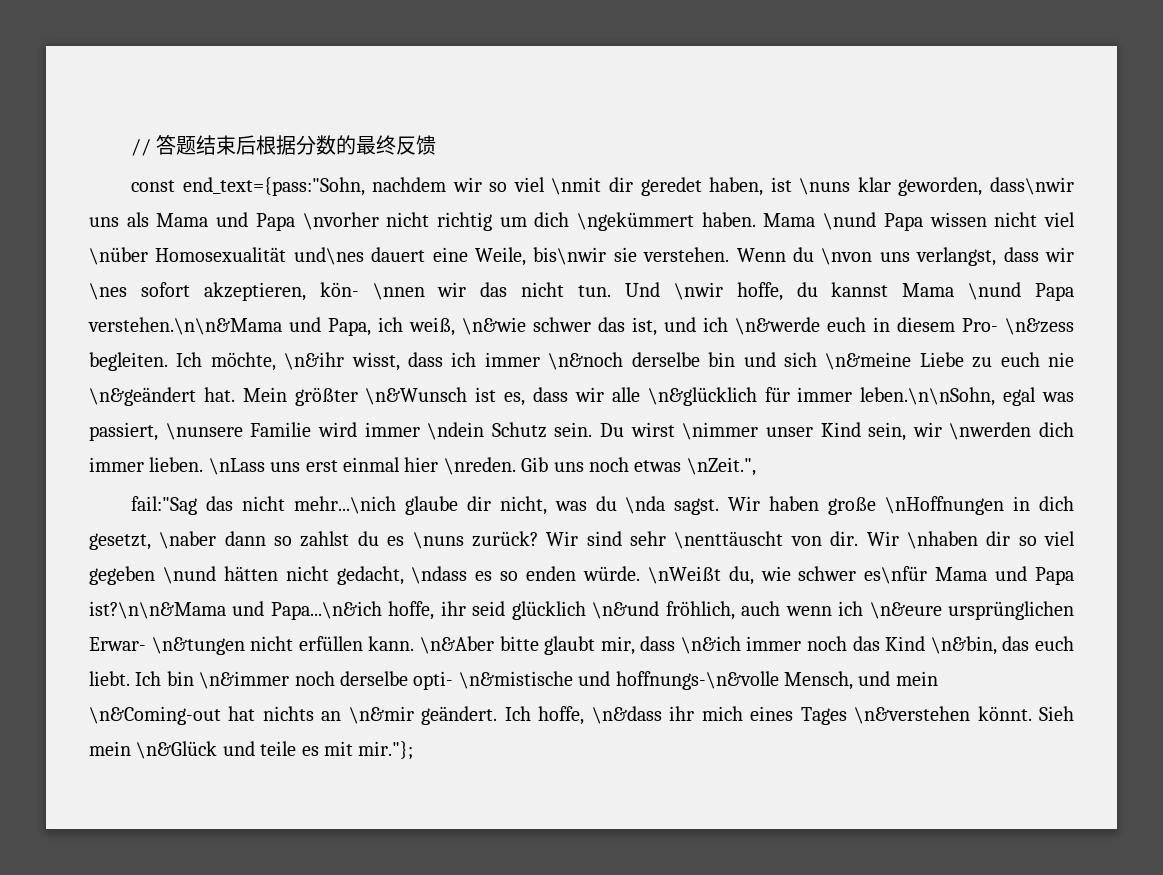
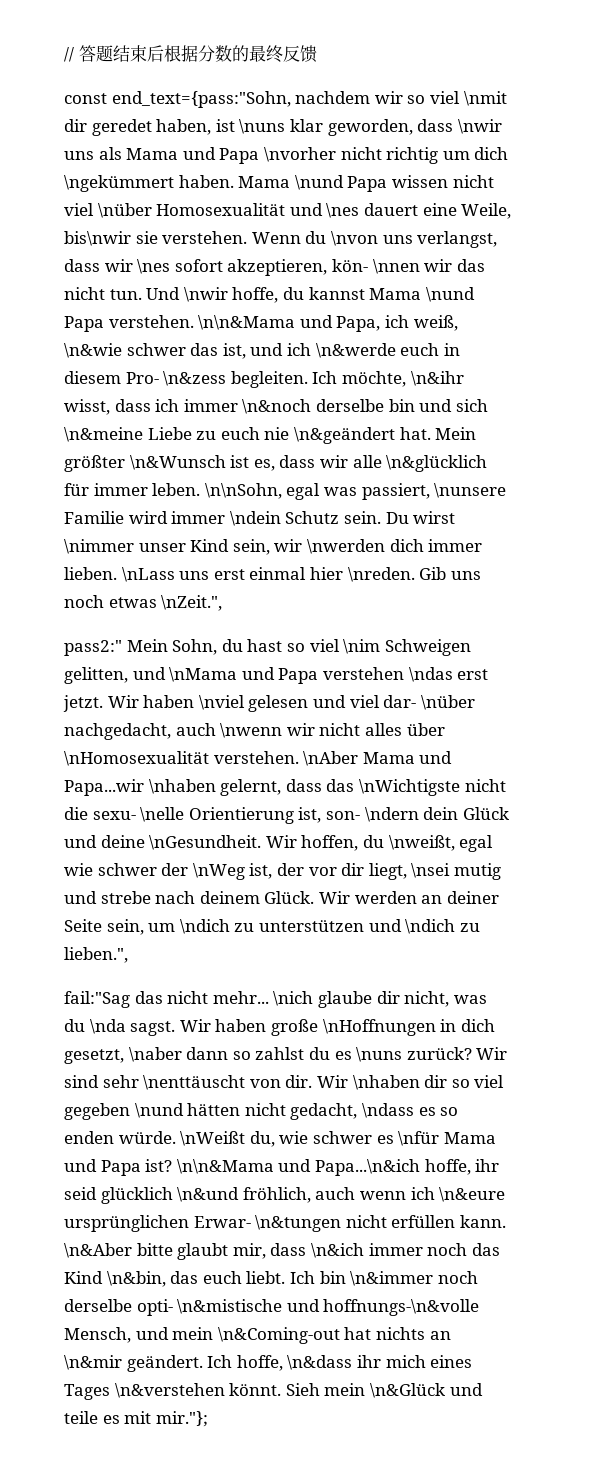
- const end_text={pass:"Sohn, nachdem wir so viel \nmit dir geredet haben, ist \nuns klar geworden, dass\nwir uns als Mama und Papa \nvorher nicht richtig um dich \ngekümmert haben.
+ const end_text={pass:"Sohn, nachdem wir so viel \nmit dir geredet haben, ist \nuns klar geworden, dass \nwir uns als Mama und Papa \nvorher nicht richtig um dich \ngekümmert haben.
- Mama \nund Papa wissen nicht viel \nüber Homosexualität und\nes dauert eine Weile, bis\nwir sie verstehen.
+ Mama \nund Papa wissen nicht viel \nüber Homosexualität und \nes dauert eine Weile, bis\nwir sie verstehen.
- Und \nwir hoffe, du kannst Mama \nund Papa verstehen.\n\n&Mama und Papa, ich weiß, \n&wie schwer das ist, und ich \n&werde euch in diesem Pro- \n&zess begleiten.
+ Und \nwir hoffe, du kannst Mama \nund Papa verstehen. \n\n&Mama und Papa, ich weiß, \n&wie schwer das ist, und ich \n&werde euch in diesem Pro- \n&zess begleiten.
- Mein größter \n&Wunsch ist es, dass wir alle \n&glücklich für immer leben.\n\nSohn, egal was passiert, \nunsere Familie wird immer \ndein Schutz sein.
+ Mein größter \n&Wunsch ist es, dass wir alle \n&glücklich für immer leben. \n\nSohn, egal was passiert, \nunsere Familie wird immer \ndein Schutz sein.
+ pass2:" Mein Sohn, du hast so viel \nim Schweigen gelitten, und \nMama und Papa verstehen \ndas erst jetzt. Wir haben \nviel gelesen und viel dar- \nüber nachgedacht, auch \nwenn wir nicht alles über \nHomosexualität verstehen. \nAber Mama und Papa...wir \nhaben gelernt, dass das \nWichtigste nicht die sexu- \nelle Orientierung ist, son- \ndern dein Glück und deine \nGesundheit. Wir hoffen, du \nweißt, egal wie schwer der \nWeg ist, der vor dir liegt, \nsei mutig und strebe nach deinem Glück. Wir werden an deiner Seite sein, um \ndich zu unterstützen und \ndich zu lieben.",
- fail:"Sag das nicht mehr...\nich glaube dir nicht, was du \nda sagst.
+ fail:"Sag das nicht mehr... \nich glaube dir nicht, was du \nda sagst.
- \nWeißt du, wie schwer es\nfür Mama und Papa ist?\n\n&Mama und Papa...\n&ich hoffe, ihr seid glücklich \n&und fröhlich, auch wenn ich \n&eure ursprünglichen Erwar- \n&tungen nicht erfüllen kann.
+ \nWeißt du, wie schwer es \nfür Mama und Papa ist? \n\n&Mama und Papa...\n&ich hoffe, ihr seid glücklich \n&und fröhlich, auch wenn ich \n&eure ursprünglichen Erwar- \n&tungen nicht erfüllen kann.

